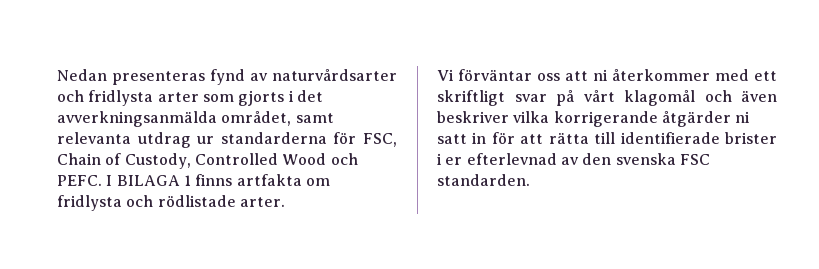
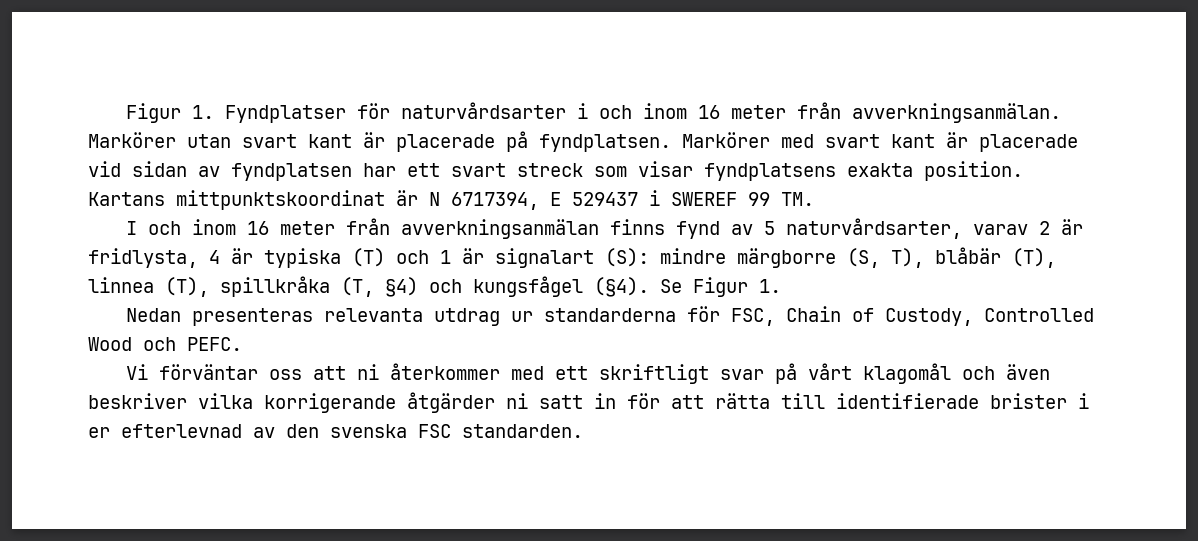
- Nedan presenteras fynd av naturvårdsarter och fridlysta arter som gjorts i det avverkningsanmälda området, samt relevanta utdrag ur standarderna för FSC, Chain of Custody, Controlled Wood och PEFC. I BILAGA 1 finns artfakta om fridlysta och rödlistade arter.
+ Figur 1. Fyndplatser för naturvårdsarter i och inom 16 meter från avverkningsanmälan. Markörer utan svart kant är placerade på fyndplatsen. Markörer med svart kant är placerade vid sidan av fyndplatsen har ett svart streck som visar fyndplatsens exakta position. Kartans mittpunktskoordinat är N 6717394, E 529437 i SWEREF 99 TM.
+ I och inom 16 meter från avverkningsanmälan finns fynd av 5 naturvårdsarter, varav 2 är fridlysta, 4 är typiska (T) och 1 är signalart (S): mindre märgborre (S, T), blåbär (T), linnea (T), spillkråka (T, §4) och kungsfågel (§4). Se Figur 1.
+ Nedan presenteras relevanta utdrag ur standarderna för FSC, Chain of Custody, Controlled Wood och PEFC.

